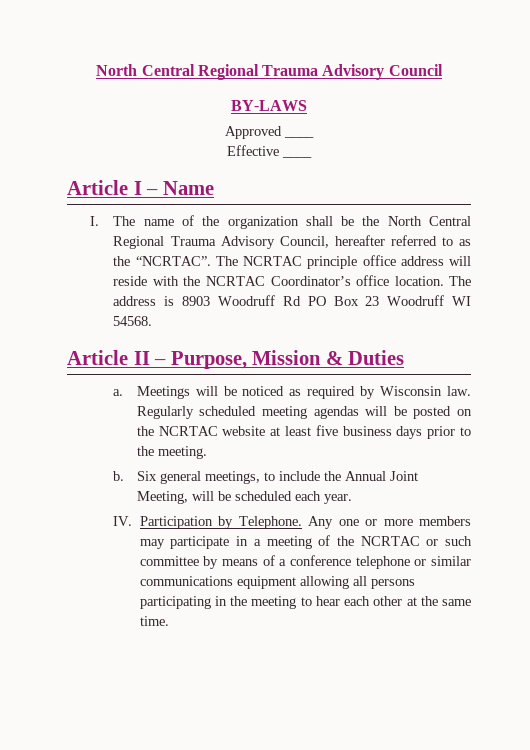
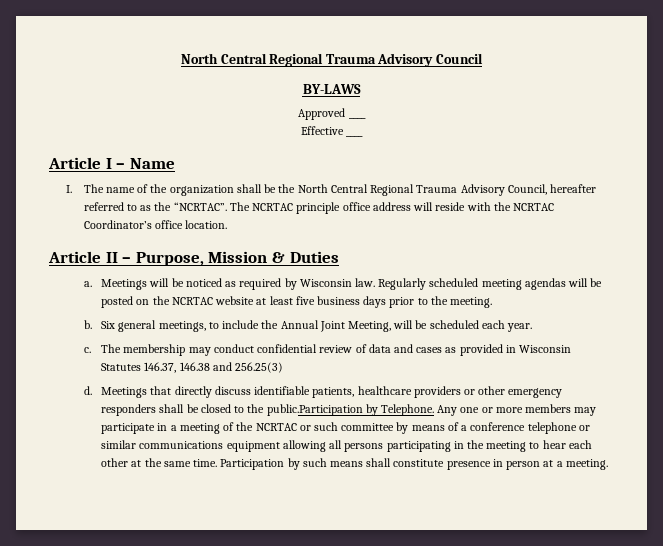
- The address is 8903 Woodruff Rd PO Box 23 Woodruff WI 54568.
- IV. Participation by Telephone.
+ c. The membership may conduct confidential review of data and cases as provided in Wisconsin Statutes 146.37, 146.38 and 256.25(3)
+ d. Meetings that directly discuss identifiable patients, healthcare providers or other emergency responders shall be closed to the public.Participation by Telephone.
+ Participation by such means shall constitute presence in person at a meeting.

